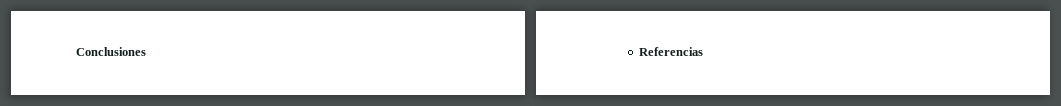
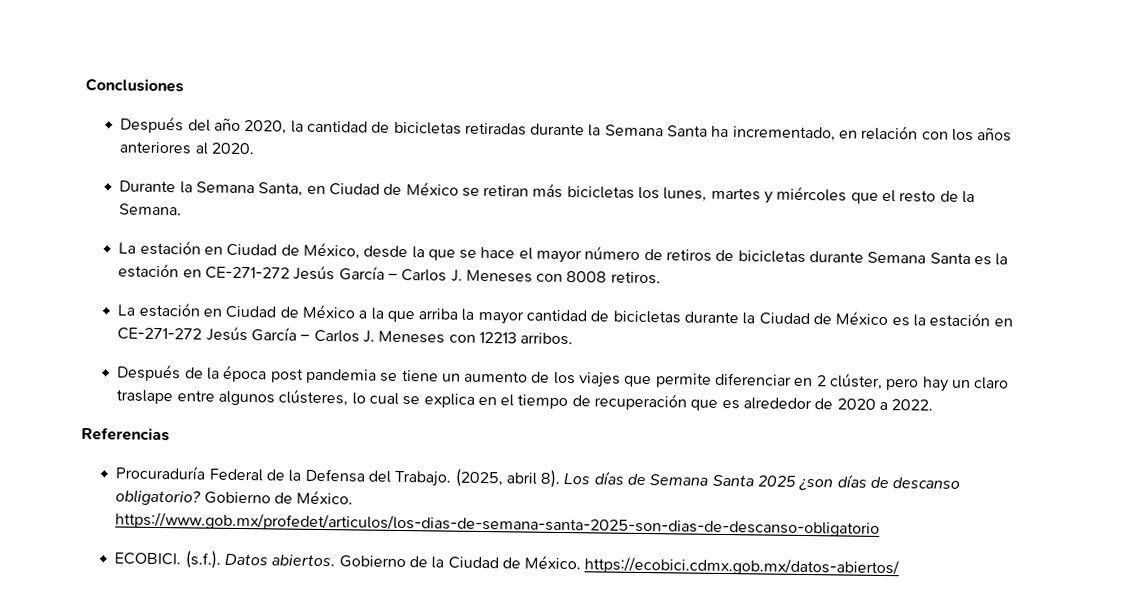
+ Después del año 2020, la cantidad de bicicletas retiradas durante la Semana Santa ha incrementado, en relación con los años anteriores al 2020.
+ Durante la Semana Santa, en Ciudad de México se retiran más bicicletas los lunes, martes y miércoles que el resto de la Semana.
+ La estación en Ciudad de México, desde la que se hace el mayor número de retiros de bicicletas durante Semana Santa es la estación en CE-271-272 Jesús García – Carlos J. Meneses con 8008 retiros.
+ La estación en Ciudad de México a la que arriba la mayor cantidad de bicicletas durante la Ciudad de México es la estación en CE-271-272 Jesús García – Carlos J. Meneses con 12213 arribos.
+ Después de la época post pandemia se tiene un aumento de los viajes que permite diferenciar en 2 clúster, pero hay un claro traslape entre algunos clústeres, lo cual se explica en el tiempo de recuperación que es alrededor de 2020 a 2022.
  Referencias
+ Procuraduría Federal de la Defensa del Trabajo. (2025, abril 8). Los días de Semana Santa 2025 ¿son días de descanso obligatorio? Gobierno de México. https://www.gob.mx/profedet/articulos/los-dias-de-semana-santa-2025-son-dias-de-descanso-obligatorio
+ ECOBICI. (s.f.). Datos abiertos. Gobierno de la Ciudad de México. https://ecobici.cdmx.gob.mx/datos-abiertos/

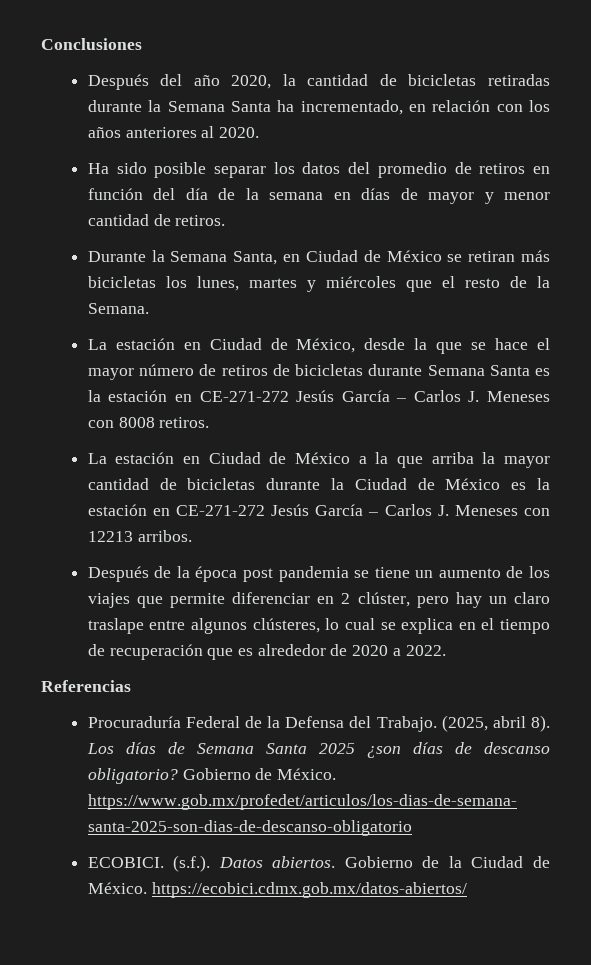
+ Ha sido posible separar los datos del promedio de retiros en función del día de la semana en días de mayor y menor cantidad de retiros.

